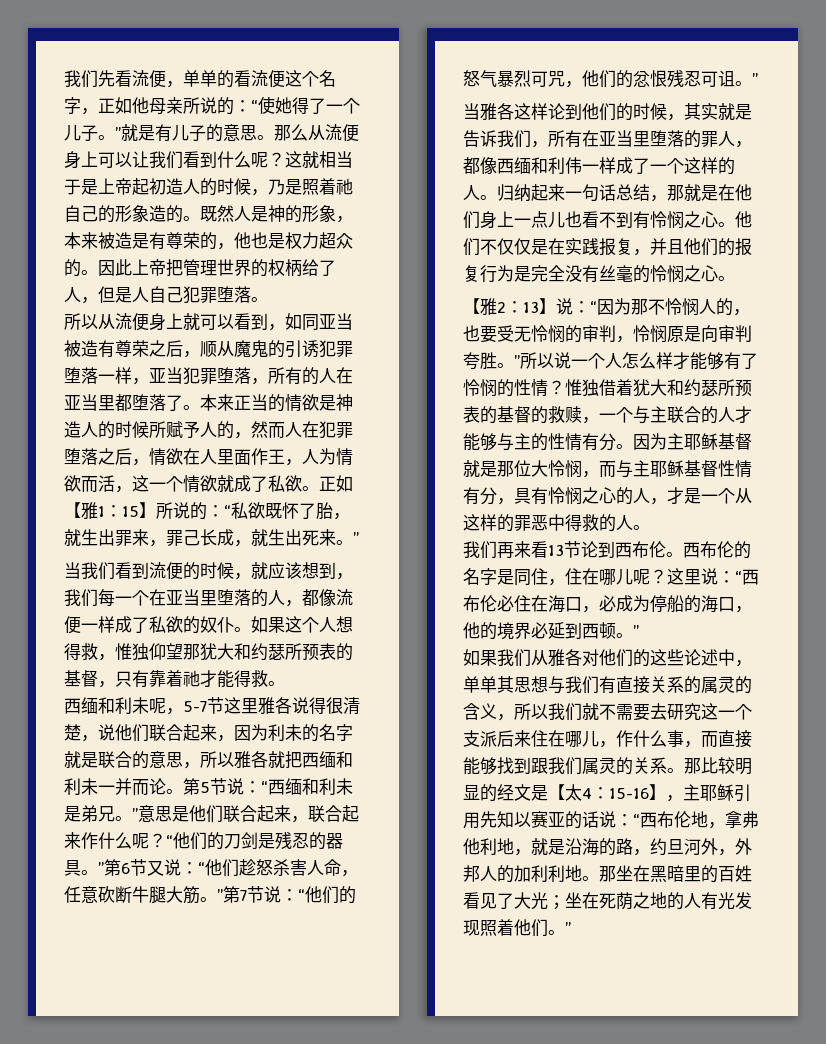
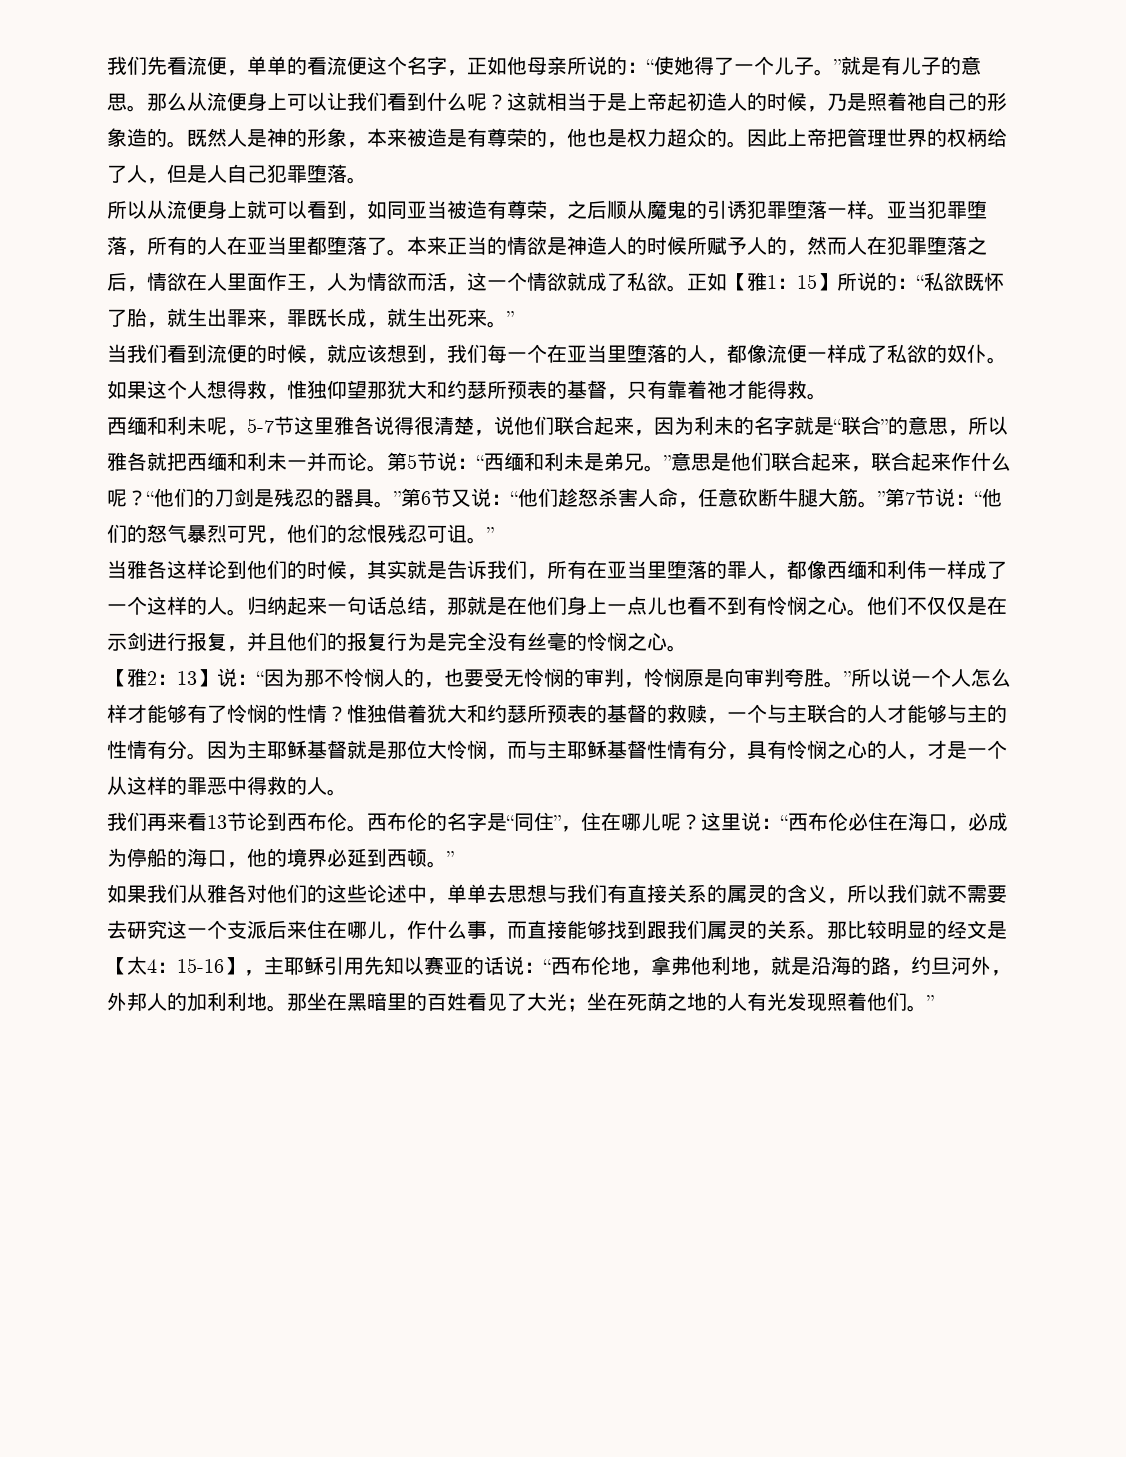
- 所以从流便身上就可以看到，如同亚当被造有尊荣之后，顺从魔鬼的引诱犯罪堕落一样，亚当犯罪堕落，所有的人在亚当里都堕落了。
+ 所以从流便身上就可以看到，如同亚当被造有尊荣，之后顺从魔鬼的引诱犯罪堕落一样。亚当犯罪堕落，所有的人在亚当里都堕落了。
- 正如【雅1：15】所说的：“私欲既怀了胎，就生出罪来，罪己长成，就生出死来。”
+ 正如【雅1：15】所说的：“私欲既怀了胎，就生出罪来，罪既长成，就生出死来。”
- 西缅和利未呢，5-7节这里雅各说得很清楚，说他们联合起来，因为利未的名字就是联合的意思，所以雅各就把西缅和利未一并而论。
+ 西缅和利未呢，5-7节这里雅各说得很清楚，说他们联合起来，因为利未的名字就是“联合”的意思，所以雅各就把西缅和利未一并而论。
- 他们不仅仅是在实践报复，并且他们的报复行为是完全没有丝毫的怜悯之心。
+ 他们不仅仅是在示剑进行报复，并且他们的报复行为是完全没有丝毫的怜悯之心。
- 西布伦的名字是同住，住在哪儿呢？
+ 西布伦的名字是“同住”，住在哪儿呢？
- 如果我们从雅各对他们的这些论述中，单单其思想与我们有直接关系的属灵的含义，所以我们就不需要去研究这一个支派后来住在哪儿，作什么事，而直接能够找到跟我们属灵的关系。
+ 如果我们从雅各对他们的这些论述中，单单去思想与我们有直接关系的属灵的含义，所以我们就不需要去研究这一个支派后来住在哪儿，作什么事，而直接能够找到跟我们属灵的关系。

